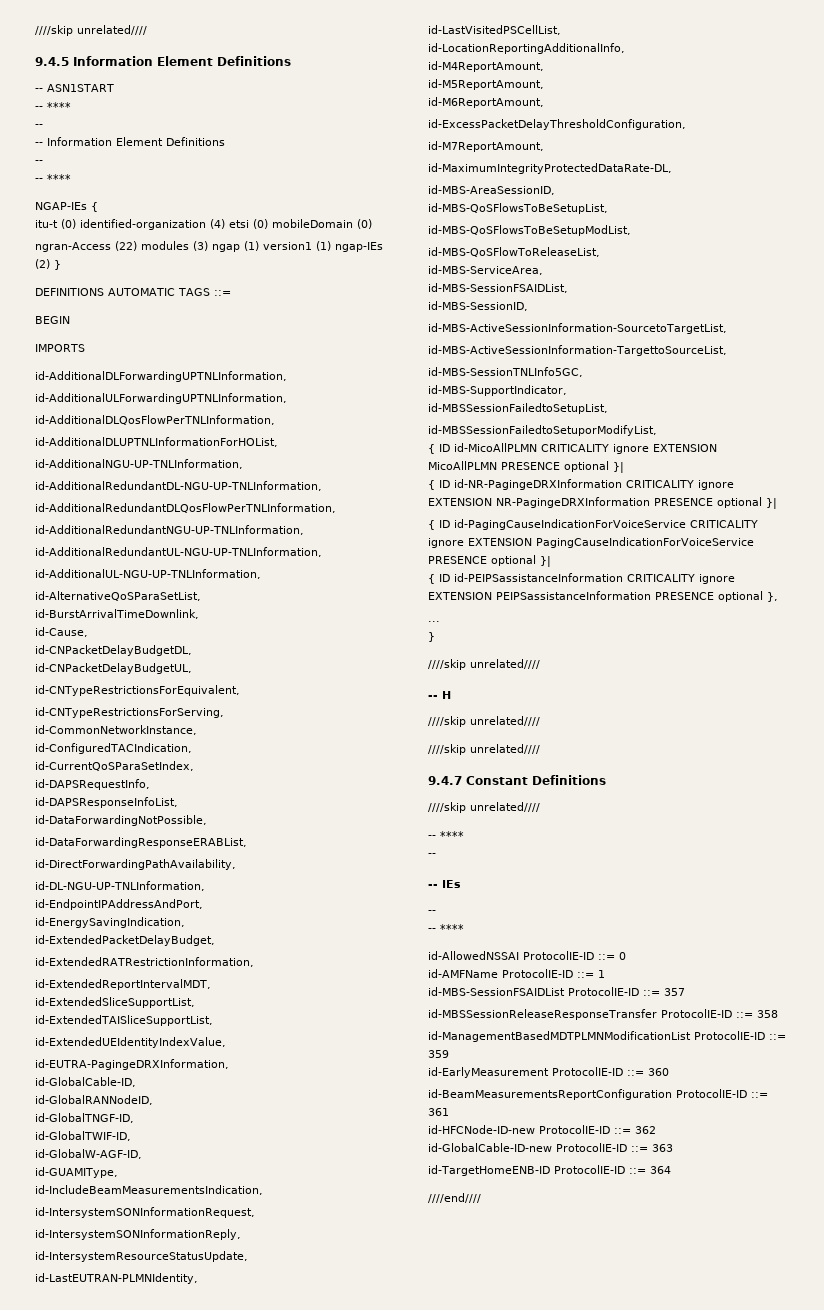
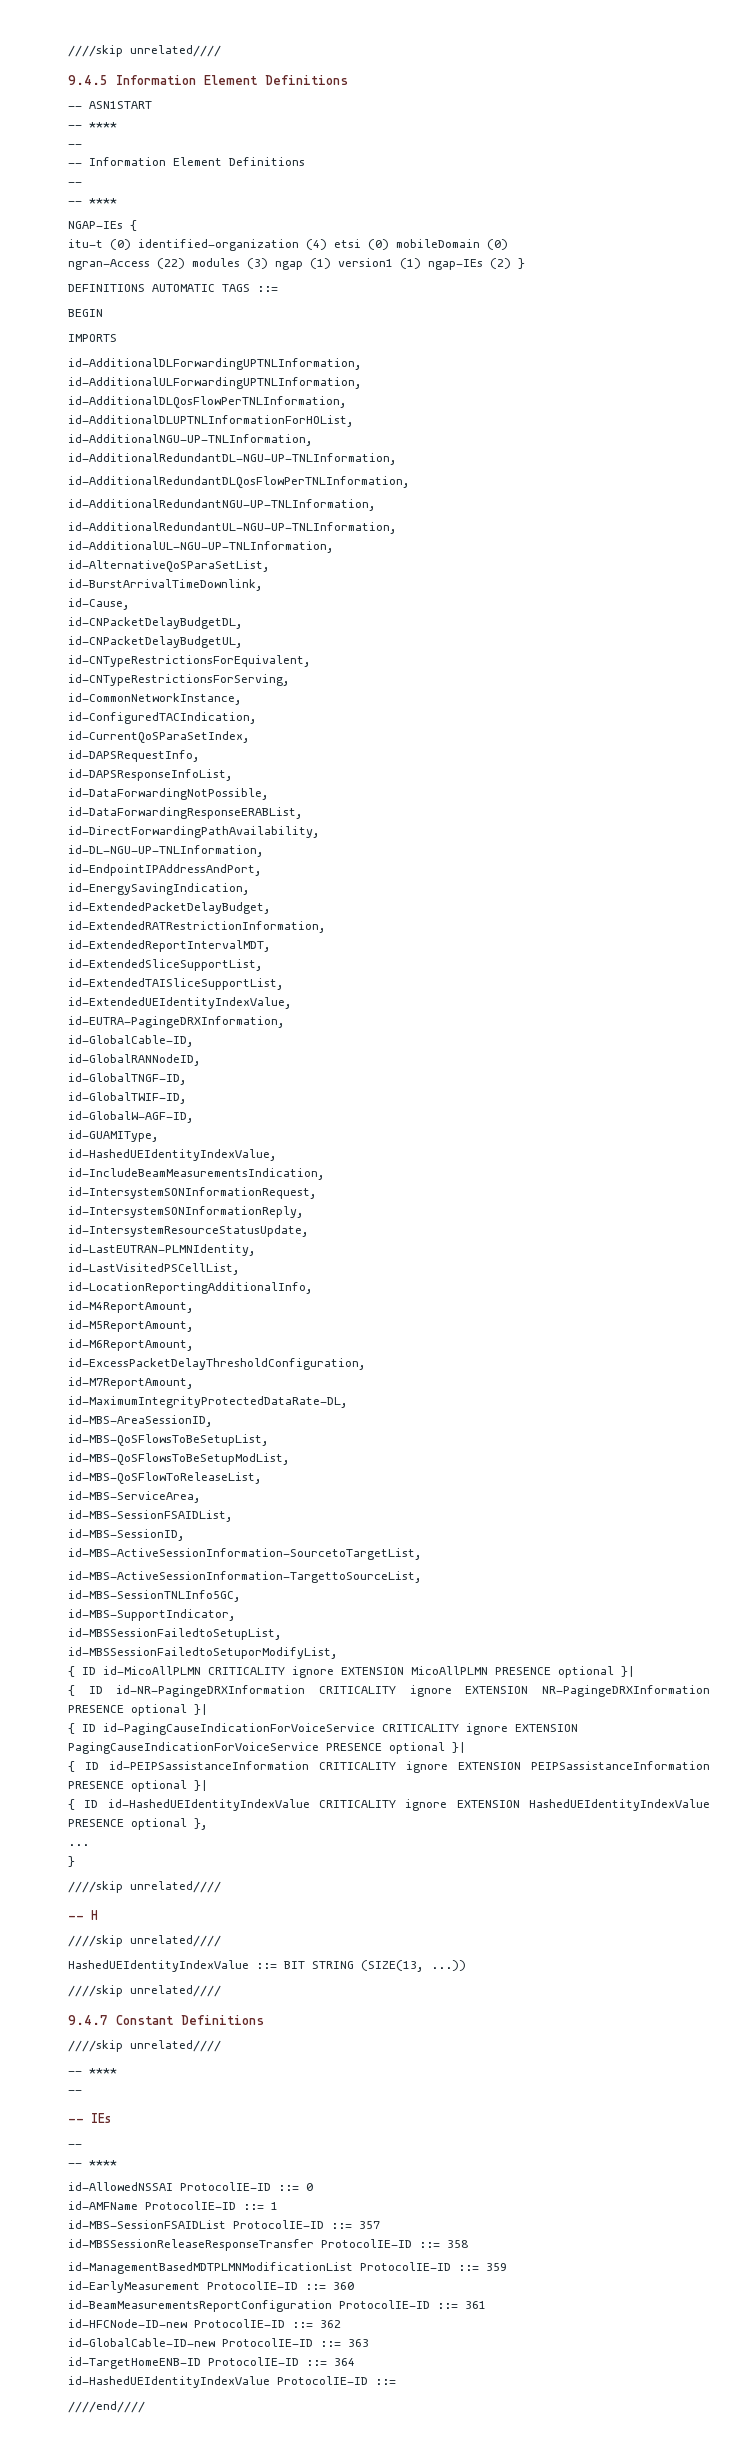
+ id-HashedUEIdentityIndexValue,
- { ID id-PEIPSassistanceInformation CRITICALITY ignore EXTENSION PEIPSassistanceInformation PRESENCE optional },
+ { ID id-PEIPSassistanceInformation CRITICALITY ignore EXTENSION PEIPSassistanceInformation PRESENCE optional }|
+ { ID id-HashedUEIdentityIndexValue CRITICALITY ignore EXTENSION HashedUEIdentityIndexValue PRESENCE optional },
+ HashedUEIdentityIndexValue ::= BIT STRING (SIZE(13, ...))
+ id-HashedUEIdentityIndexValue ProtocolIE-ID ::=

